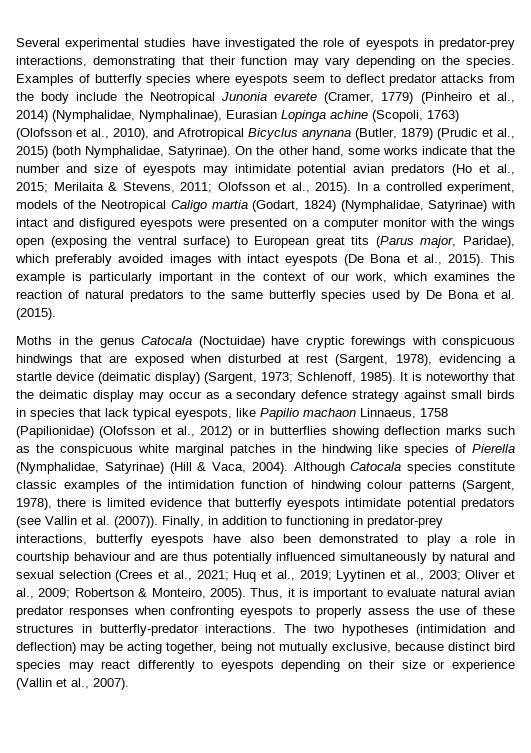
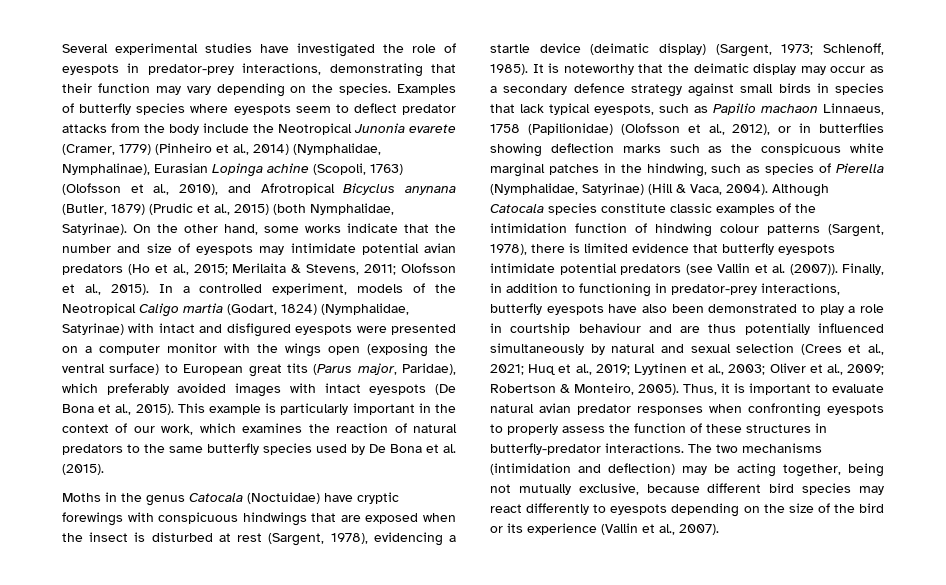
- Moths in the genus Catocala (Noctuidae) have cryptic forewings with conspicuous hindwings that are exposed when disturbed at rest (Sargent, 1978), evidencing a startle device (deimatic display) (Sargent, 1973; Schlenoff, 1985).
+ Moths in the genus Catocala (Noctuidae) have cryptic forewings with conspicuous hindwings that are exposed when the insect is disturbed at rest (Sargent, 1978), evidencing a startle device (deimatic display) (Sargent, 1973; Schlenoff, 1985).
- It is noteworthy that the deimatic display may occur as a secondary defence strategy against small birds in species that lack typical eyespots, like Papilio machaon Linnaeus, 1758 (Papilionidae) (Olofsson et al., 2012) or in butterflies showing deflection marks such as the conspicuous white marginal patches in the hindwing like species of Pierella (Nymphalidae, Satyrinae) (Hill & Vaca, 2004).
+ It is noteworthy that the deimatic display may occur as a secondary defence strategy against small birds in species that lack typical eyespots, such as Papilio machaon Linnaeus, 1758 (Papilionidae) (Olofsson et al., 2012), or in butterflies showing deflection marks such as the conspicuous white marginal patches in the hindwing, such as species of Pierella (Nymphalidae, Satyrinae) (Hill & Vaca, 2004).
- Thus, it is important to evaluate natural avian predator responses when confronting eyespots to properly assess the use of these structures in butterfly-predator interactions.
+ Thus, it is important to evaluate natural avian predator responses when confronting eyespots to properly assess the function of these structures in butterfly-predator interactions.
- The two hypotheses (intimidation and deflection) may be acting together, being not mutually exclusive, because distinct bird species may react differently to eyespots depending on their size or experience (Vallin et al., 2007).
+ The two mechanisms (intimidation and deflection) may be acting together, being not mutually exclusive, because different bird species may react differently to eyespots depending on the size of the bird or its experience (Vallin et al., 2007).

